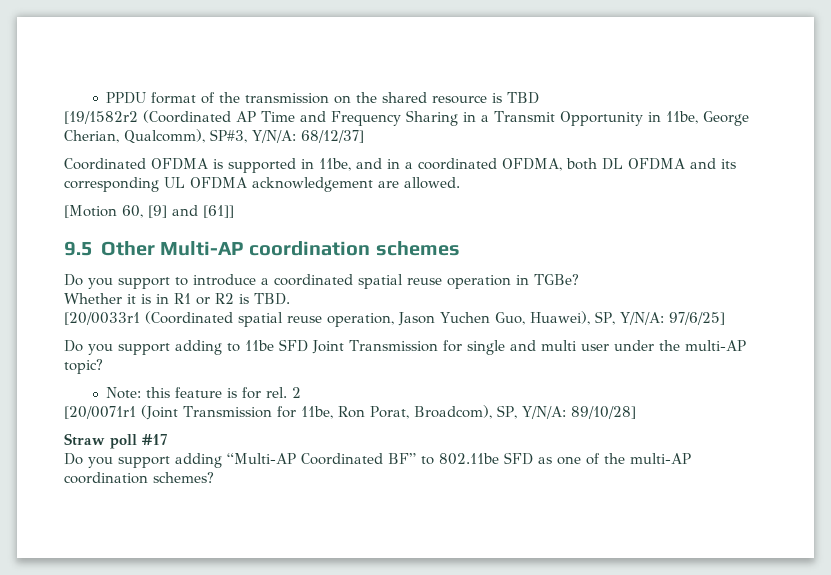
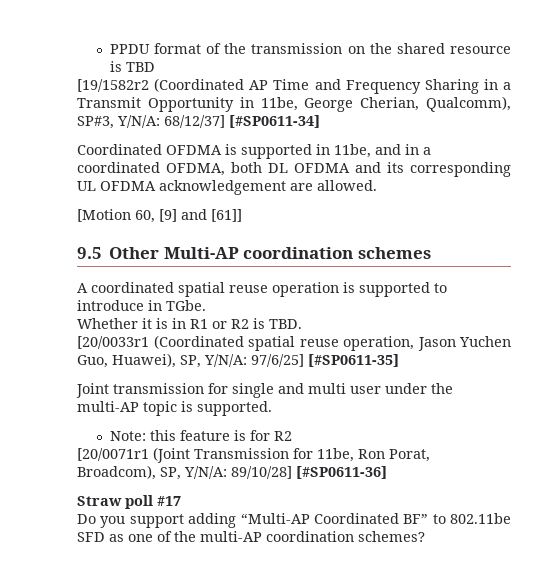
- [19/1582r2 (Coordinated AP Time and Frequency Sharing in a Transmit Opportunity in 11be, George Cherian, Qualcomm), SP#3, Y/N/A: 68/12/37]
+ [19/1582r2 (Coordinated AP Time and Frequency Sharing in a Transmit Opportunity in 11be, George Cherian, Qualcomm), SP#3, Y/N/A: 68/12/37] [#SP0611-34]
- Do you support to introduce a coordinated spatial reuse operation in TGBe?
+ A coordinated spatial reuse operation is supported to introduce in TGbe.
- [20/0033r1 (Coordinated spatial reuse operation, Jason Yuchen Guo, Huawei), SP, Y/N/A: 97/6/25]
- Do you support adding to 11be SFD Joint Transmission for single and multi user under the multi-AP topic?
+ [20/0033r1 (Coordinated spatial reuse operation, Jason Yuchen Guo, Huawei), SP, Y/N/A: 97/6/25] [#SP0611-35]
+ Joint transmission for single and multi user under the multi-AP topic is supported.
- Note: this feature is for rel. 2
+ Note: this feature is for R2
- [20/0071r1 (Joint Transmission for 11be, Ron Porat, Broadcom), SP, Y/N/A: 89/10/28]
+ [20/0071r1 (Joint Transmission for 11be, Ron Porat, Broadcom), SP, Y/N/A: 89/10/28] [#SP0611-36]

